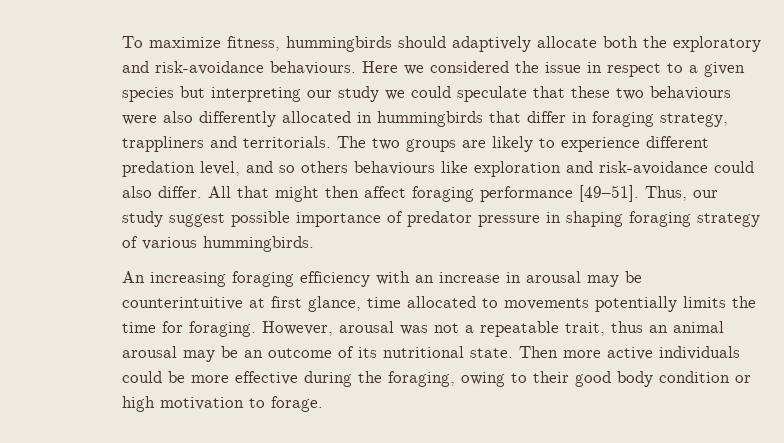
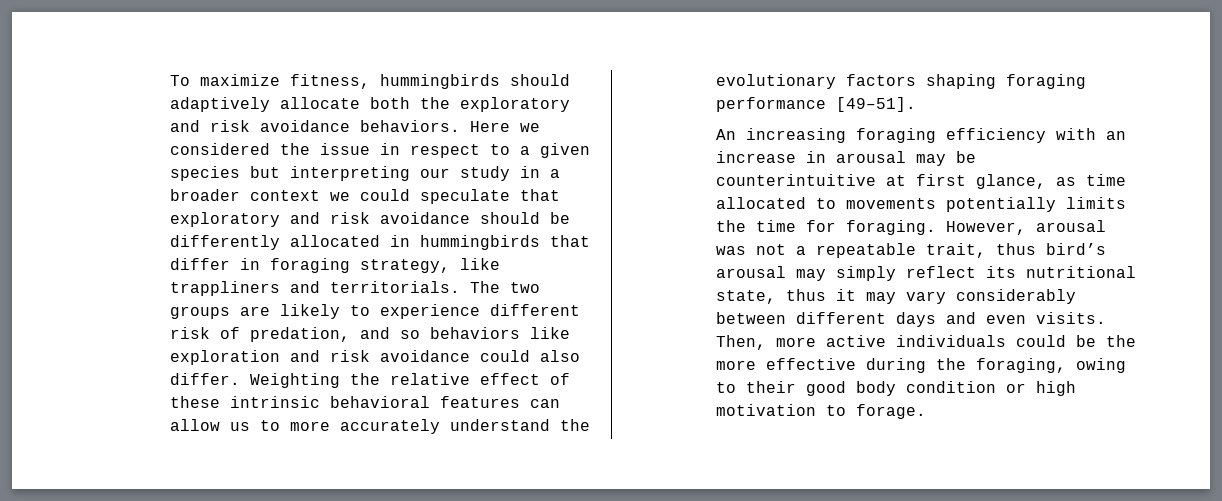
- To maximize fitness, hummingbirds should adaptively allocate both the exploratory and risk-avoidance behaviours.
+ To maximize fitness, hummingbirds should adaptively allocate both the exploratory and risk avoidance behaviors.
- Here we considered the issue in respect to a given species but interpreting our study we could speculate that these two behaviours were also differently allocated in hummingbirds that differ in foraging strategy, trappliners and territorials.
+ Here we considered the issue in respect to a given species but interpreting our study in a broader context we could speculate that exploratory and risk avoidance should be differently allocated in hummingbirds that differ in foraging strategy, like trappliners and territorials.
- The two groups are likely to experience different predation level, and so others behaviours like exploration and risk-avoidance could also differ.
+ The two groups are likely to experience different risk of predation, and so behaviors like exploration and risk avoidance could also differ.
- All that might then affect foraging performance [49–51]. Thus, our study suggest possible importance of predator pressure in shaping foraging strategy of various hummingbirds.
+ Weighting the relative effect of these intrinsic behavioral features can allow us to more accurately understand the evolutionary factors shaping foraging performance [49–51].
- An increasing foraging efficiency with an increase in arousal may be counterintuitive at first glance, time allocated to movements potentially limits the time for foraging.
+ An increasing foraging efficiency with an increase in arousal may be counterintuitive at first glance, as time allocated to movements potentially limits the time for foraging.
- However, arousal was not a repeatable trait, thus an animal arousal may be an outcome of its nutritional state. Then more active individuals could be more effective during the foraging, owing to their good body condition or high motivation to forage.
+ However, arousal was not a repeatable trait, thus bird’s arousal may simply reflect its nutritional state, thus it may vary considerably between different days and even visits. Then, more active individuals could be the more effective during the foraging, owing to their good body condition or high motivation to forage.

